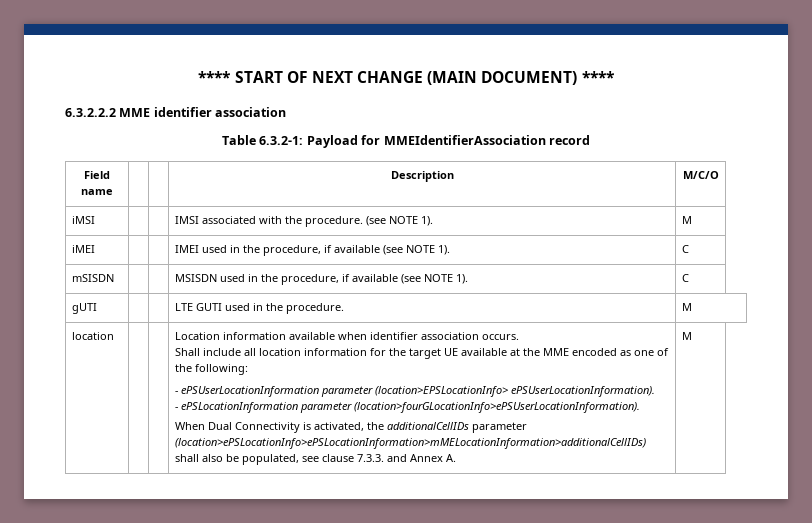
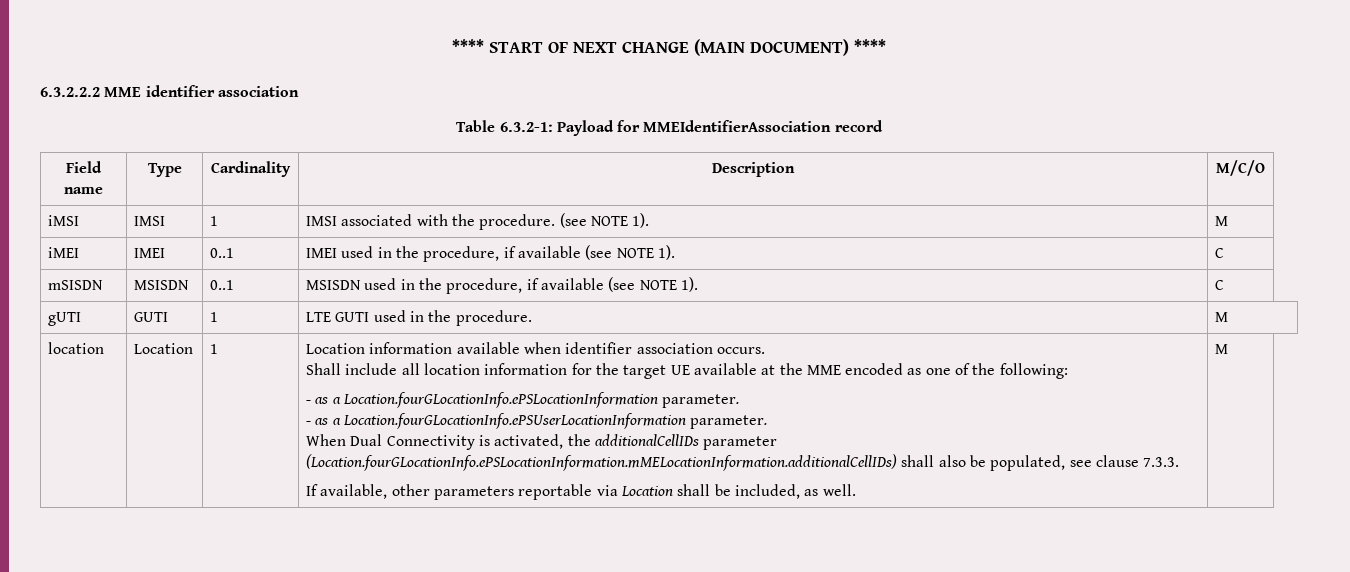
- Field name | | | Description | M/C/O
+ Field name | Type | Cardinality | Description | M/C/O
- iMSI | | | IMSI associated with the procedure. (see NOTE 1). | M
+ iMSI | IMSI | 1 | IMSI associated with the procedure. (see NOTE 1). | M
- iMEI | | | IMEI used in the procedure, if available (see NOTE 1). | C
+ iMEI | IMEI | 0..1 | IMEI used in the procedure, if available (see NOTE 1). | C
- mSISDN | | | MSISDN used in the procedure, if available (see NOTE 1). | C
+ mSISDN | MSISDN | 0..1 | MSISDN used in the procedure, if available (see NOTE 1). | C
- gUTI | | | LTE GUTI used in the procedure. | M
+ gUTI | GUTI | 1 | LTE GUTI used in the procedure. | M
+ Location | 1
- - ePSUserLocationInformation parameter (location>EPSLocationInfo> ePSUserLocationInformation).
- - ePSLocationInformation parameter (location>fourGLocationInfo>ePSUserLocationInformation).
+ - as a Location.fourGLocationInfo.ePSLocationInformation parameter.
+ - as a Location.fourGLocationInfo.ePSUserLocationInformation parameter.
- When Dual Connectivity is activated, the additionalCellIDs parameter (location>ePSLocationInfo>ePSLocationInformation>mMELocationInformation>additionalCellIDs) shall also be populated, see clause 7.3.3. and Annex A.
+ When Dual Connectivity is activated, the additionalCellIDs parameter (Location.fourGLocationInfo.ePSLocationInformation.mMELocationInformation.additionalCellIDs) shall also be populated, see clause 7.3.3.
+ If available, other parameters reportable via Location shall be included, as well.

